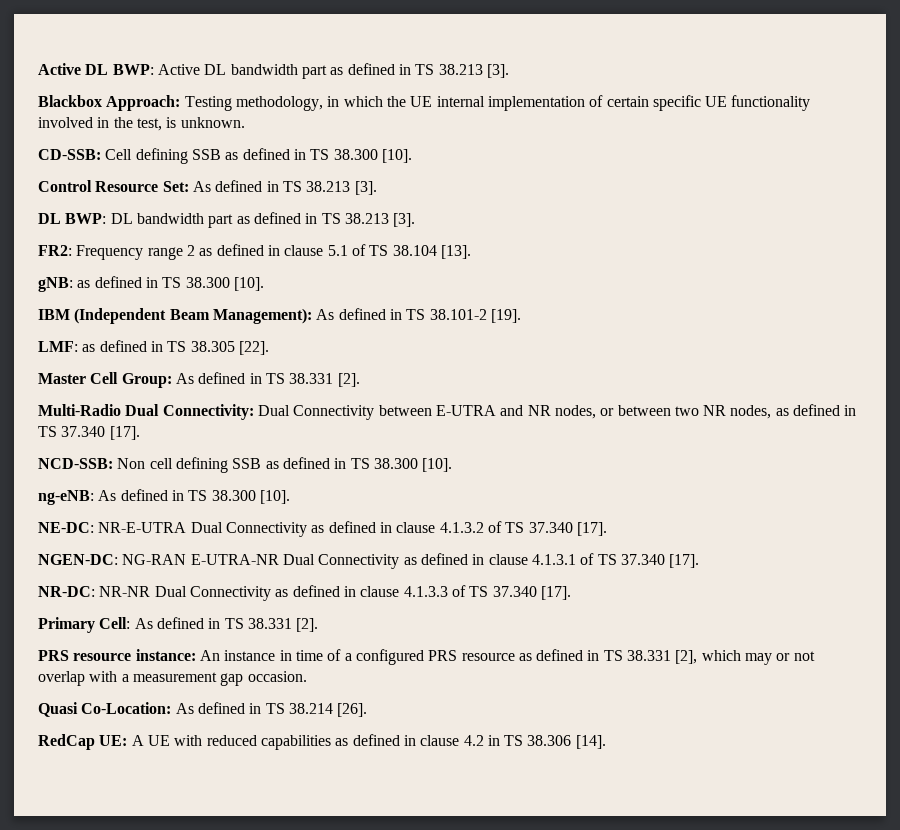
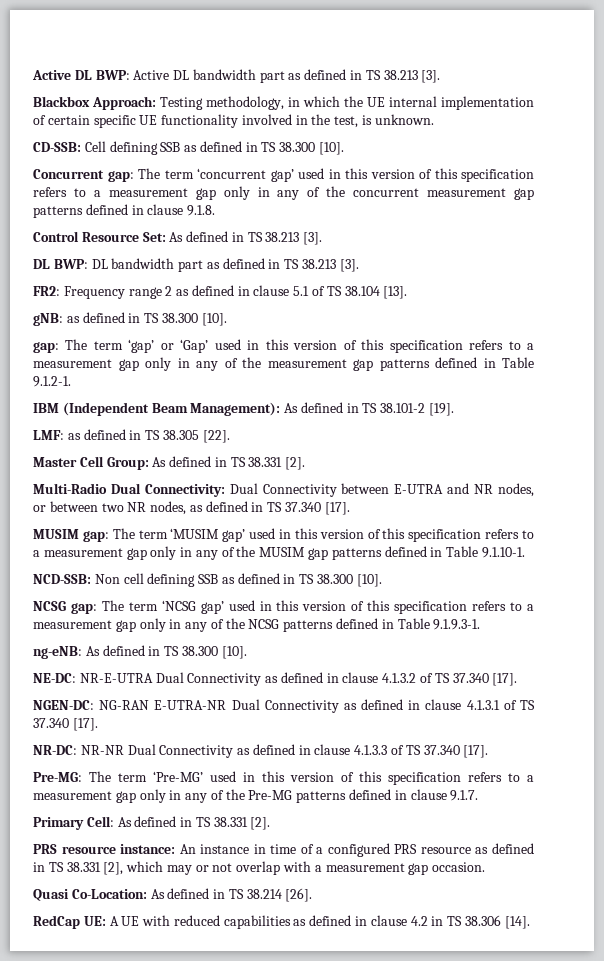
+ Concurrent gap: The term ‘concurrent gap’ used in this version of this specification refers to a measurement gap only in any of the concurrent measurement gap patterns defined in clause 9.1.8.
+ gap: The term ‘gap’ or ‘Gap’ used in this version of this specification refers to a measurement gap only in any of the measurement gap patterns defined in Table 9.1.2-1.
+ MUSIM gap: The term ‘MUSIM gap’ used in this version of this specification refers to a measurement gap only in any of the MUSIM gap patterns defined in Table 9.1.10-1.
+ NCSG gap: The term ‘NCSG gap’ used in this version of this specification refers to a measurement gap only in any of the NCSG patterns defined in Table 9.1.9.3-1.
+ Pre-MG: The term ‘Pre-MG’ used in this version of this specification refers to a measurement gap only in any of the Pre-MG patterns defined in clause 9.1.7.

